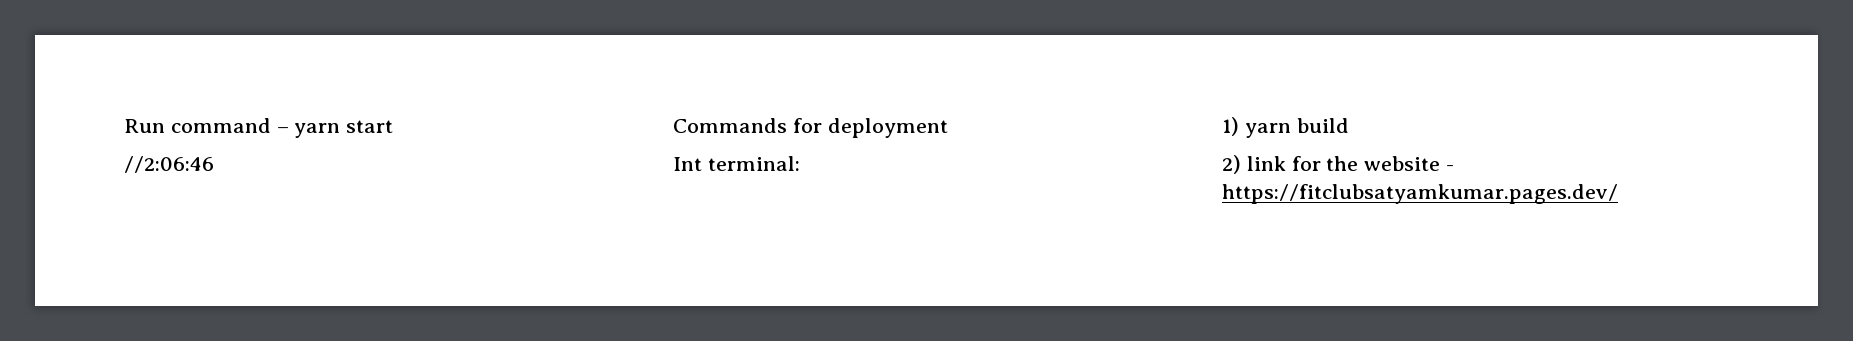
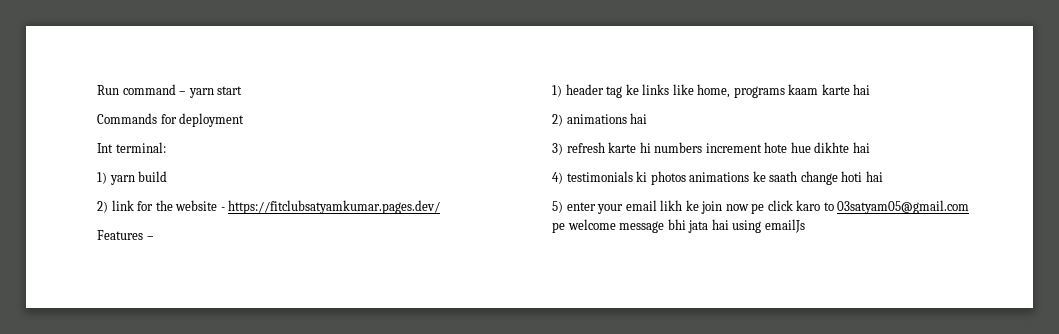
- //2:06:46
+ Features –
+ 1) header tag ke links like home, programs kaam karte hai
+ 2) animations hai
+ 3) refresh karte hi numbers increment hote hue dikhte hai
+ 4) testimonials ki photos animations ke saath change hoti hai
+ 5) enter your email likh ke join now pe click karo to 03satyam05@gmail.com pe welcome message bhi jata hai using emailJs

